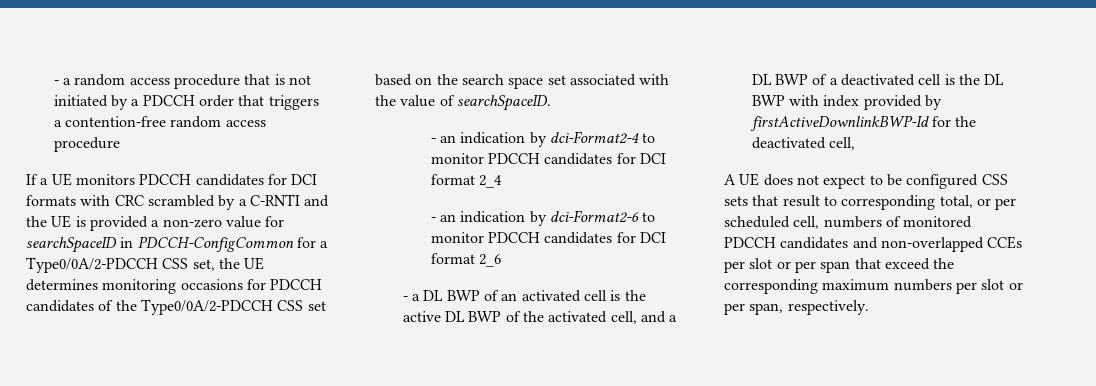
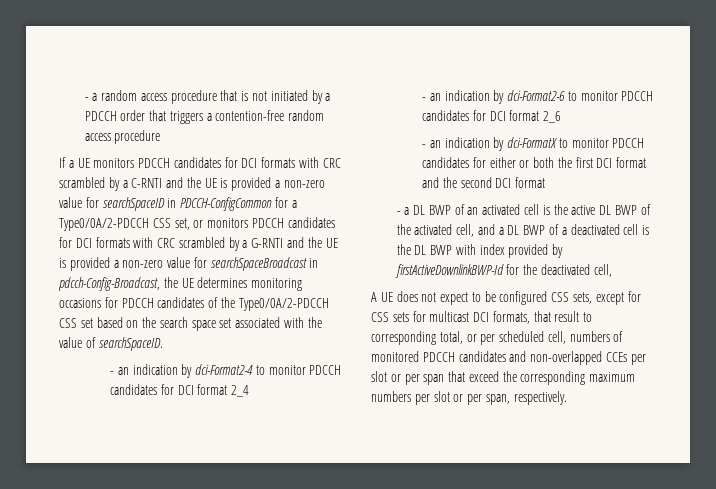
- If a UE monitors PDCCH candidates for DCI formats with CRC scrambled by a C-RNTI and the UE is provided a non-zero value for searchSpaceID in PDCCH-ConfigCommon for a Type0/0A/2-PDCCH CSS set, the UE determines monitoring occasions for PDCCH candidates of the Type0/0A/2-PDCCH CSS set based on the search space set associated with the value of searchSpaceID.
+ If a UE monitors PDCCH candidates for DCI formats with CRC scrambled by a C-RNTI and the UE is provided a non-zero value for searchSpaceID in PDCCH-ConfigCommon for a Type0/0A/2-PDCCH CSS set, or monitors PDCCH candidates for DCI formats with CRC scrambled by a G-RNTI and the UE is provided a non-zero value for searchSpaceBroadcast in pdcch-Config-Broadcast, the UE determines monitoring occasions for PDCCH candidates of the Type0/0A/2-PDCCH CSS set based on the search space set associated with the value of searchSpaceID.
+ - an indication by dci-FormatX to monitor PDCCH candidates for either or both the first DCI format and the second DCI format
- A UE does not expect to be configured CSS sets that result to corresponding total, or per scheduled cell, numbers of monitored PDCCH candidates and non-overlapped CCEs per slot or per span that exceed the corresponding maximum numbers per slot or per span, respectively.
+ A UE does not expect to be configured CSS sets, except for CSS sets for multicast DCI formats, that result to corresponding total, or per scheduled cell, numbers of monitored PDCCH candidates and non-overlapped CCEs per slot or per span that exceed the corresponding maximum numbers per slot or per span, respectively.

